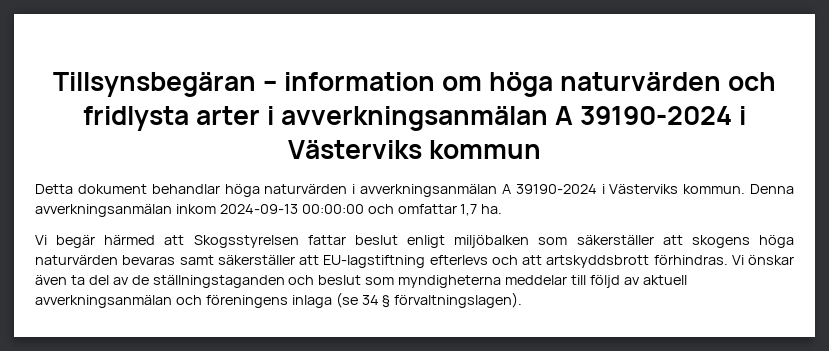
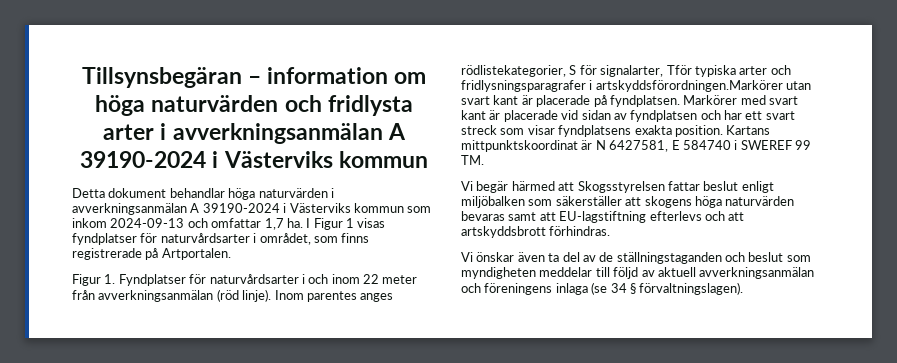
- Detta dokument behandlar höga naturvärden i avverkningsanmälan A 39190-2024 i Västerviks kommun. Denna avverkningsanmälan inkom 2024-09-13 00:00:00 och omfattar 1,7 ha.
+ Detta dokument behandlar höga naturvärden i avverkningsanmälan A 39190-2024 i Västerviks kommun som inkom 2024-09-13 och omfattar 1,7 ha. I Figur 1 visas fyndplatser för naturvårdsarter i området, som finns registrerade på Artportalen.
+ Figur 1. Fyndplatser för naturvårdsarter i och inom 22 meter från avverkningsanmälan (röd linje). Inom parentes anges rödlistekategorier, S för signalarter, Tför typiska arter och fridlysningsparagrafer i artskyddsförordningen.Markörer utan svart kant är placerade på fyndplatsen. Markörer med svart kant är placerade vid sidan av fyndplatsen och har ett svart streck som visar fyndplatsens exakta position. Kartans mittpunktskoordinat är N 6427581, E 584740 i SWEREF 99 TM.
- Vi begär härmed att Skogsstyrelsen fattar beslut enligt miljöbalken som säkerställer att skogens höga naturvärden bevaras samt säkerställer att EU-lagstiftning efterlevs och att artskyddsbrott förhindras. Vi önskar även ta del av de ställningstaganden och beslut som myndigheterna meddelar till följd av aktuell avverkningsanmälan och föreningens inlaga (se 34 § förvaltningslagen).
+ Vi begär härmed att Skogsstyrelsen fattar beslut enligt miljöbalken som säkerställer att skogens höga naturvärden bevaras samt att EU-lagstiftning efterlevs och att artskyddsbrott förhindras.
+ Vi önskar även ta del av de ställningstaganden och beslut som myndigheten meddelar till följd av aktuell avverkningsanmälan och föreningens inlaga (se 34 § förvaltningslagen).

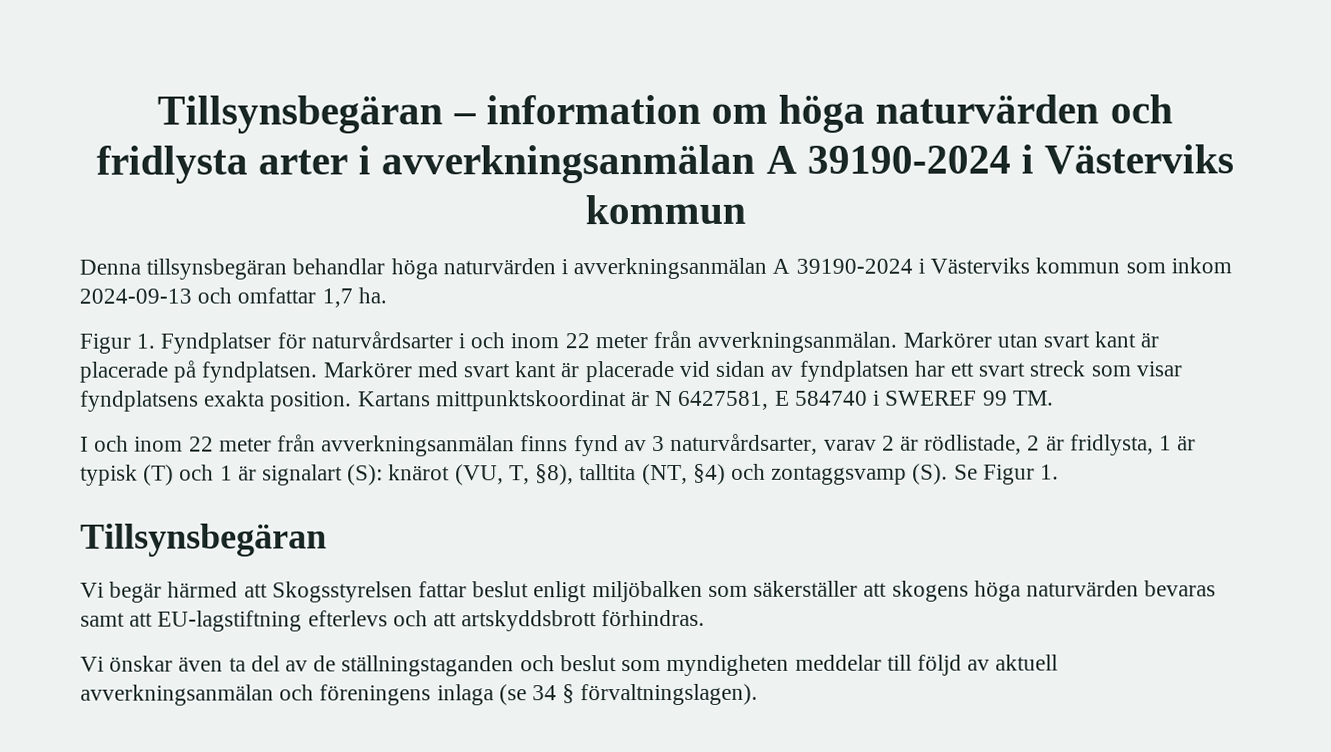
- Detta dokument behandlar höga naturvärden i avverkningsanmälan A 39190-2024 i Västerviks kommun som inkom 2024-09-13 och omfattar 1,7 ha. I Figur 1 visas fyndplatser för naturvårdsarter i området, som finns registrerade på Artportalen.
+ Denna tillsynsbegäran behandlar höga naturvärden i avverkningsanmälan A 39190-2024 i Västerviks kommun som inkom 2024-09-13 och omfattar 1,7 ha.
- Figur 1. Fyndplatser för naturvårdsarter i och inom 22 meter från avverkningsanmälan (röd linje). Inom parentes anges rödlistekategorier, S för signalarter, Tför typiska arter och fridlysningsparagrafer i artskyddsförordningen.Markörer utan svart kant är placerade på fyndplatsen.
+ Figur 1. Fyndplatser för naturvårdsarter i och inom 22 meter från avverkningsanmälan. Markörer utan svart kant är placerade på fyndplatsen.
- Markörer med svart kant är placerade vid sidan av fyndplatsen och har ett svart streck som visar fyndplatsens exakta position.
+ Markörer med svart kant är placerade vid sidan av fyndplatsen har ett svart streck som visar fyndplatsens exakta position.
+ I och inom 22 meter från avverkningsanmälan finns fynd av 3 naturvårdsarter, varav 2 är rödlistade, 2 är fridlysta, 1 är typisk (T) och 1 är signalart (S): knärot (VU, T, §8), talltita (NT, §4) och zontaggsvamp (S). Se Figur 1.
+ Tillsynsbegäran

